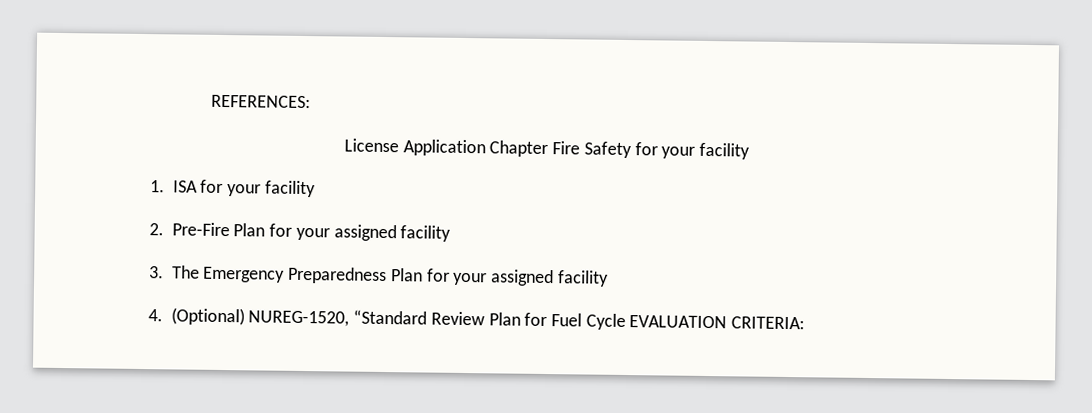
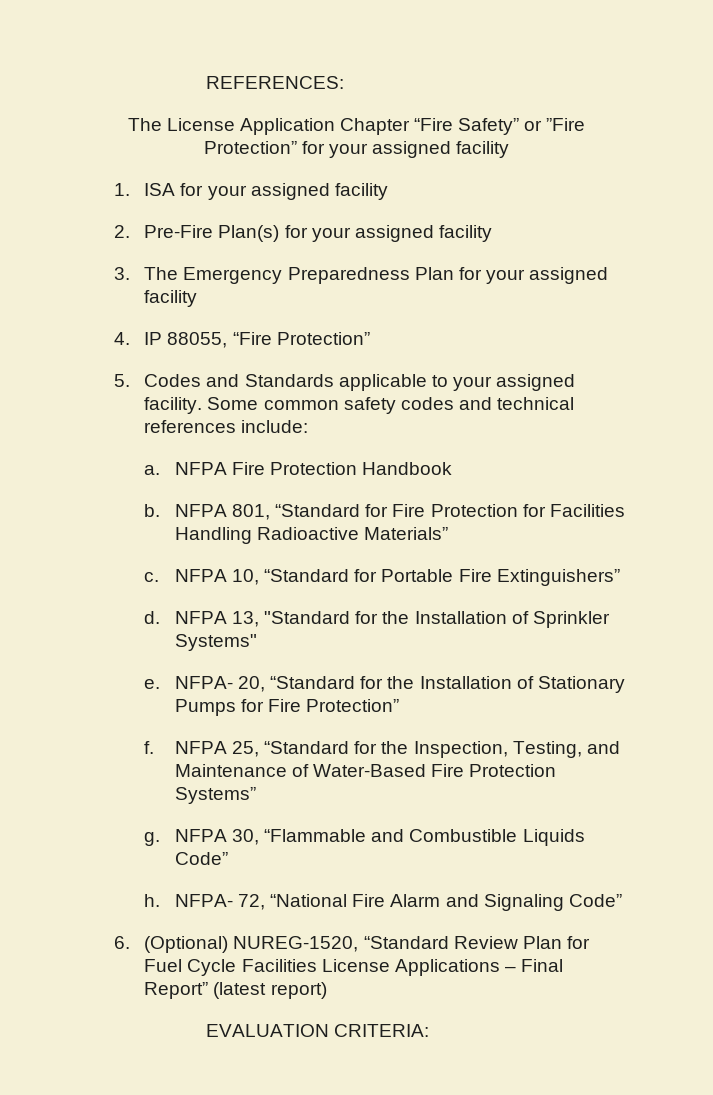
- License Application Chapter Fire Safety for your facility
+ The License Application Chapter “Fire Safety” or ”Fire Protection” for your assigned facility
- 1. ISA for your facility
+ 1. ISA for your assigned facility
- 2. Pre-Fire Plan for your assigned facility
+ 2. Pre-Fire Plan(s) for your assigned facility
- 4. (Optional) NUREG-1520, “Standard Review Plan for Fuel Cycle EVALUATION CRITERIA:
+ 4. IP 88055, “Fire Protection”
+ 5. Codes and Standards applicable to your assigned facility. Some common safety codes and technical references include:
+ a. NFPA Fire Protection Handbook
+ b. NFPA 801, “Standard for Fire Protection for Facilities Handling Radioactive Materials”
+ c. NFPA 10, “Standard for Portable Fire Extinguishers”
+ d. NFPA 13, "Standard for the Installation of Sprinkler Systems"
+ e. NFPA- 20, “Standard for the Installation of Stationary Pumps for Fire Protection”
+ f. NFPA 25, “Standard for the Inspection, Testing, and Maintenance of Water-Based Fire Protection Systems”
+ g. NFPA 30, “Flammable and Combustible Liquids Code”
+ h. NFPA- 72, “National Fire Alarm and Signaling Code”
+ 6. (Optional) NUREG-1520, “Standard Review Plan for Fuel Cycle Facilities License Applications – Final Report” (latest report)
+ EVALUATION CRITERIA:

